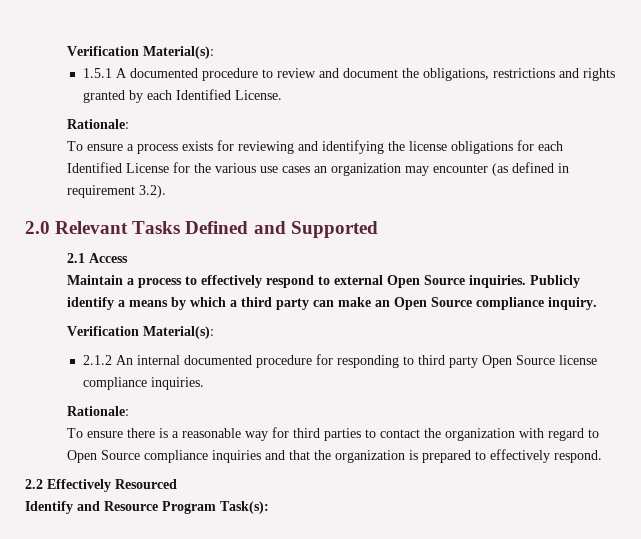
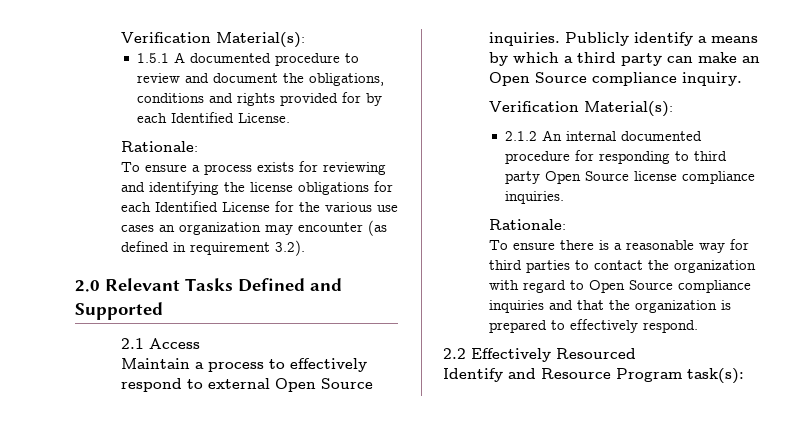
- 1.5.1 A documented procedure to review and document the obligations, restrictions and rights granted by each Identified License.
+ 1.5.1 A documented procedure to review and document the obligations, conditions and rights provided for by each Identified License.
- Identify and Resource Program Task(s):
+ Identify and Resource Program task(s):

